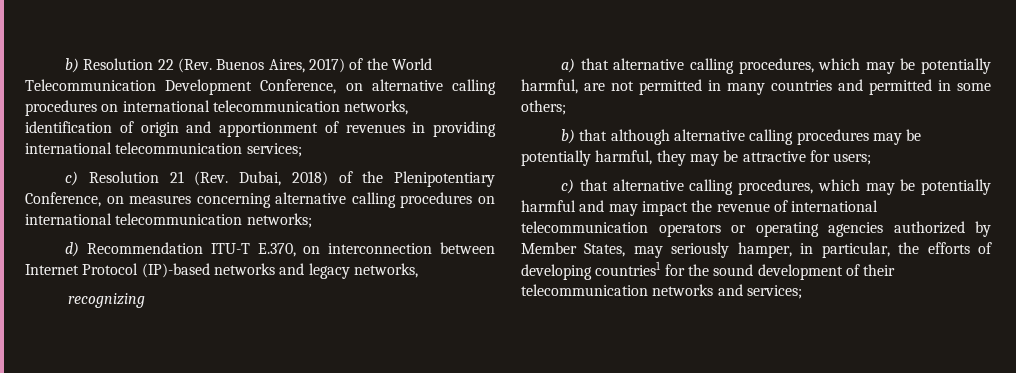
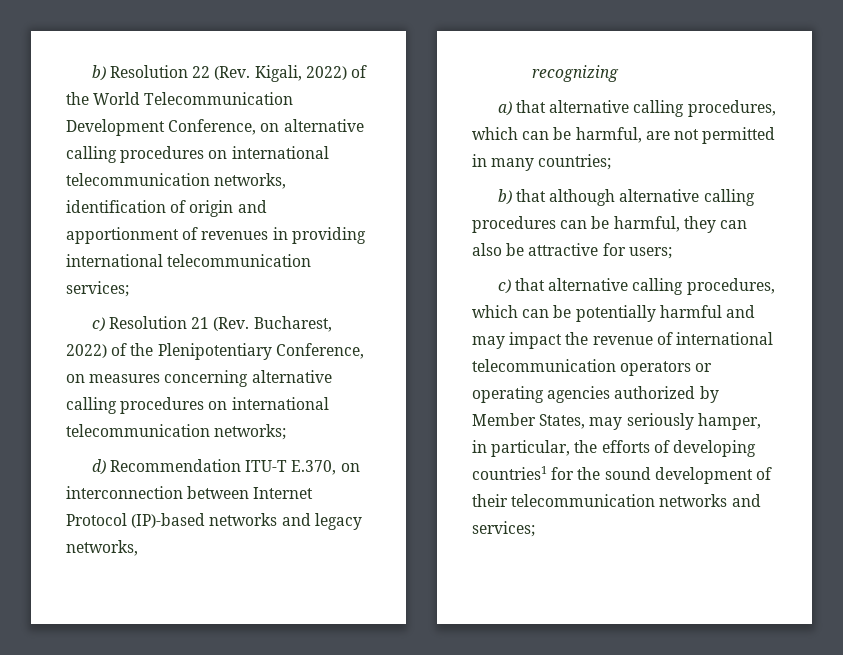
- b) Resolution 22 (Rev. Buenos Aires, 2017) of the World Telecommunication Development Conference, on alternative calling procedures on international telecommunication networks, identification of origin and apportionment of revenues in providing international telecommunication services;
+ b) Resolution 22 (Rev. Kigali, 2022) of the World Telecommunication Development Conference, on alternative calling procedures on international telecommunication networks, identification of origin and apportionment of revenues in providing international telecommunication services;
- c) Resolution 21 (Rev. Dubai, 2018) of the Plenipotentiary Conference, on measures concerning alternative calling procedures on international telecommunication networks;
+ c) Resolution 21 (Rev. Bucharest, 2022) of the Plenipotentiary Conference, on measures concerning alternative calling procedures on international telecommunication networks;
- a) that alternative calling procedures, which may be potentially harmful, are not permitted in many countries and permitted in some others;
+ a) that alternative calling procedures, which can be harmful, are not permitted in many countries;
- b) that although alternative calling procedures may be potentially harmful, they may be attractive for users;
+ b) that although alternative calling procedures can be harmful, they can also be attractive for users;
- c) that alternative calling procedures, which may be potentially harmful and may impact the revenue of international telecommunication operators or operating agencies authorized by Member States, may seriously hamper, in particular, the efforts of developing countries1 for the sound development of their telecommunication networks and services;
+ c) that alternative calling procedures, which can be potentially harmful and may impact the revenue of international telecommunication operators or operating agencies authorized by Member States, may seriously hamper, in particular, the efforts of developing countries1 for the sound development of their telecommunication networks and services;

